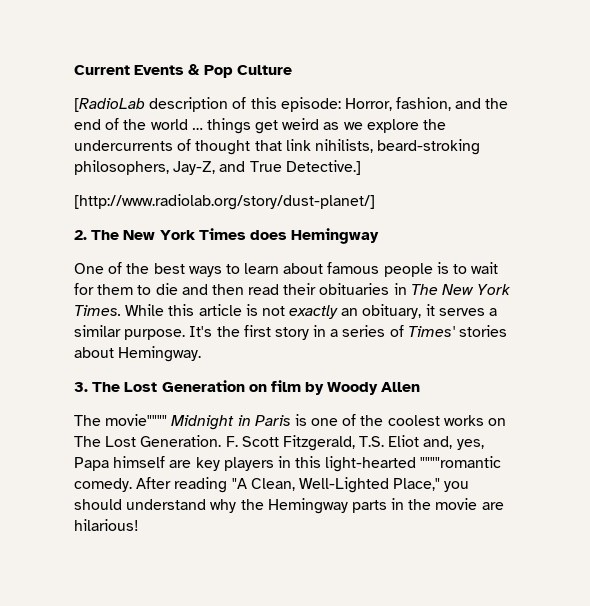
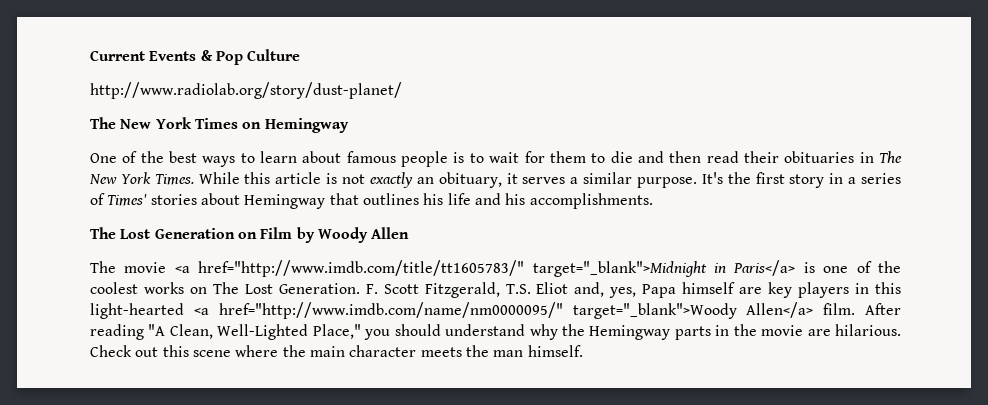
- [RadioLab description of this episode: Horror, fashion, and the end of the world … things get weird as we explore the undercurrents of thought that link nihilists, beard-stroking philosophers, Jay-Z, and True Detective.]
- [http://www.radiolab.org/story/dust-planet/]
- 2. The New York Times does Hemingway
+ http://www.radiolab.org/story/dust-planet/
+ The New York Times on Hemingway
- It's the first story in a series of Times' stories about Hemingway.
- 3. The Lost Generation on film by Woody Allen
+ It's the first story in a series of Times' stories about Hemingway that outlines his life and his accomplishments.
+ The Lost Generation on Film by Woody Allen
- The movie"""" Midnight in Paris is one of the coolest works on The Lost Generation.
+ The movie <a href="http://www.imdb.com/title/tt1605783/" target="_blank">Midnight in Paris</a> is one of the coolest works on The Lost Generation.
- F. Scott Fitzgerald, T.S. Eliot and, yes, Papa himself are key players in this light-hearted """"romantic comedy.
+ F. Scott Fitzgerald, T.S. Eliot and, yes, Papa himself are key players in this light-hearted <a href="http://www.imdb.com/name/nm0000095/" target="_blank">Woody Allen</a> film.
- After reading "A Clean, Well-Lighted Place," you should understand why the Hemingway parts in the movie are hilarious!
+ After reading "A Clean, Well-Lighted Place," you should understand why the Hemingway parts in the movie are hilarious. Check out this scene where the main character meets the man himself.

